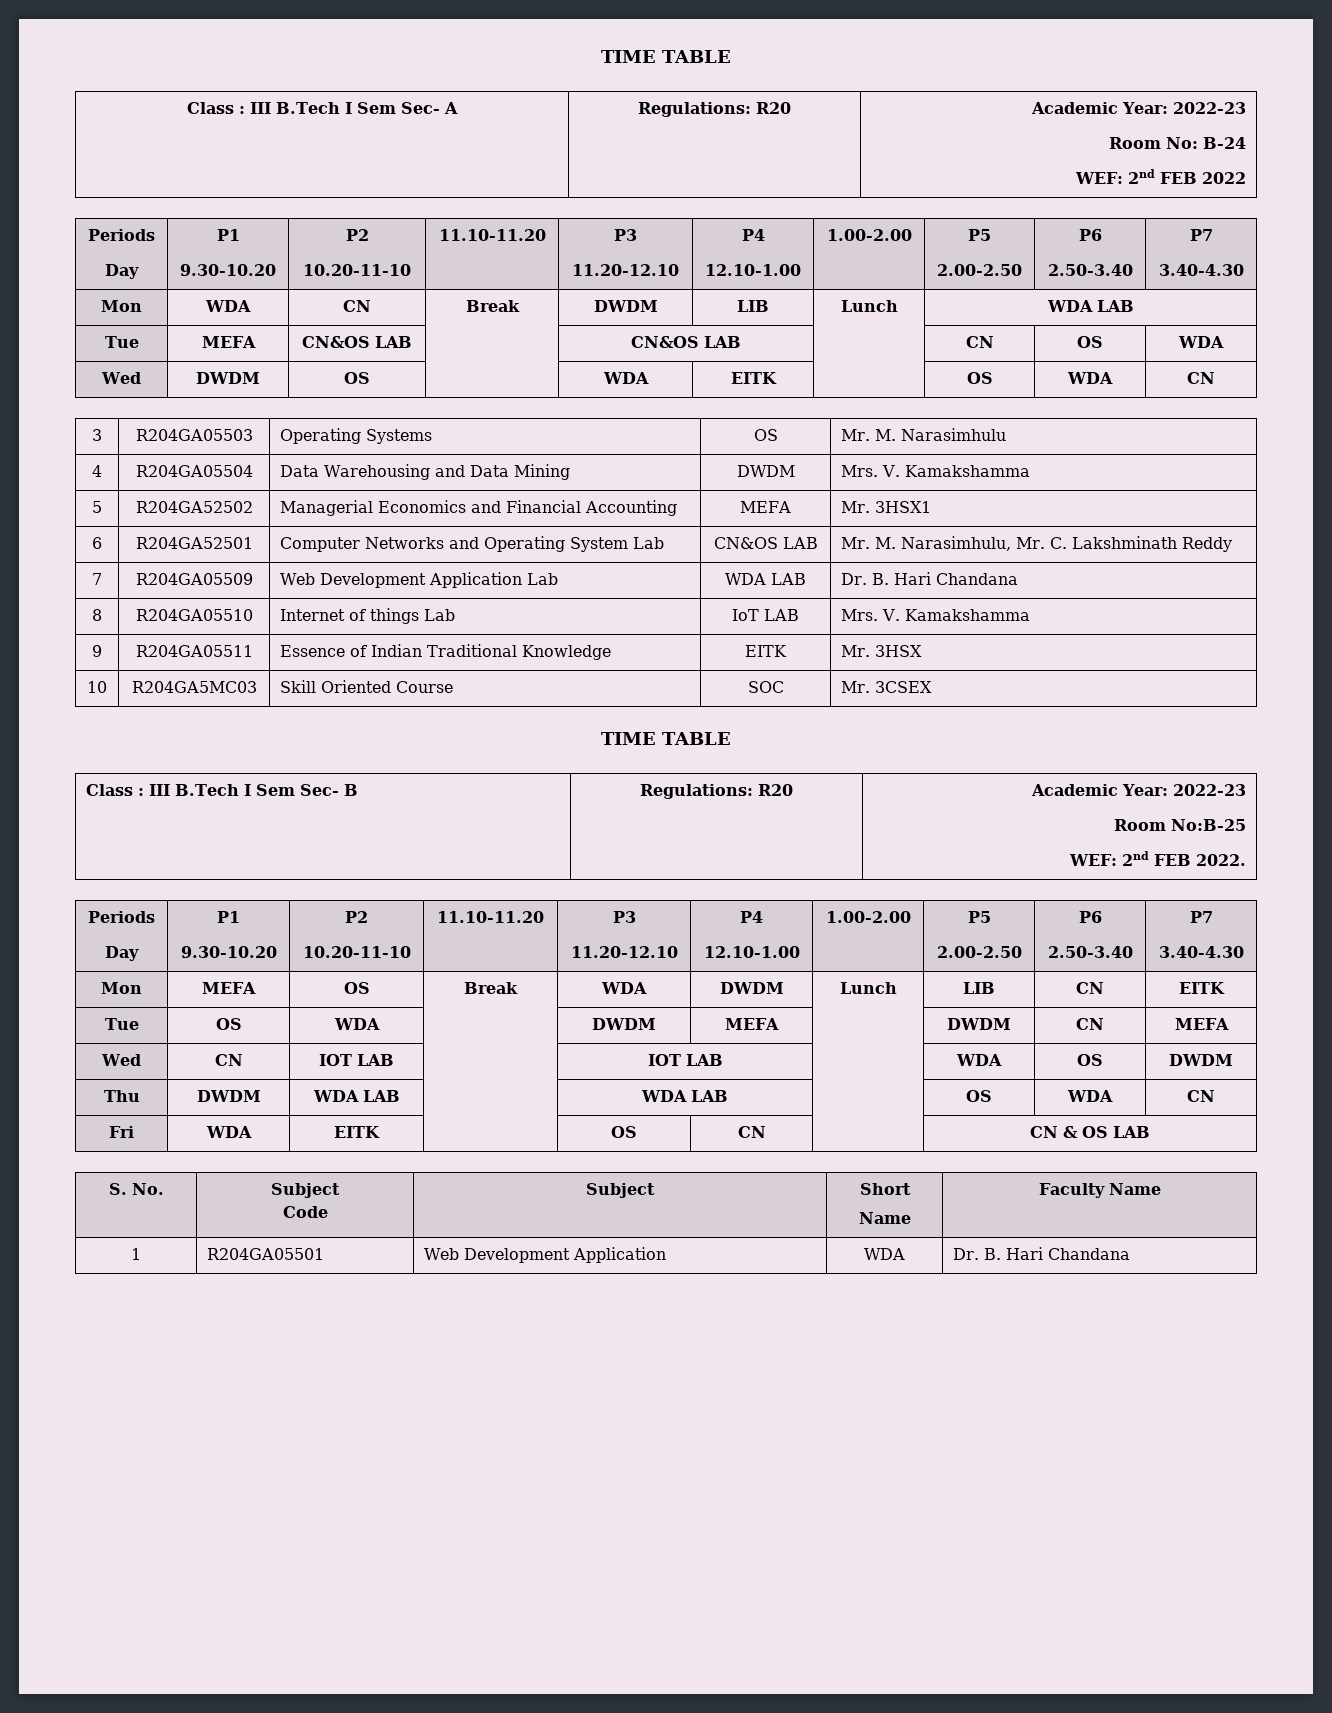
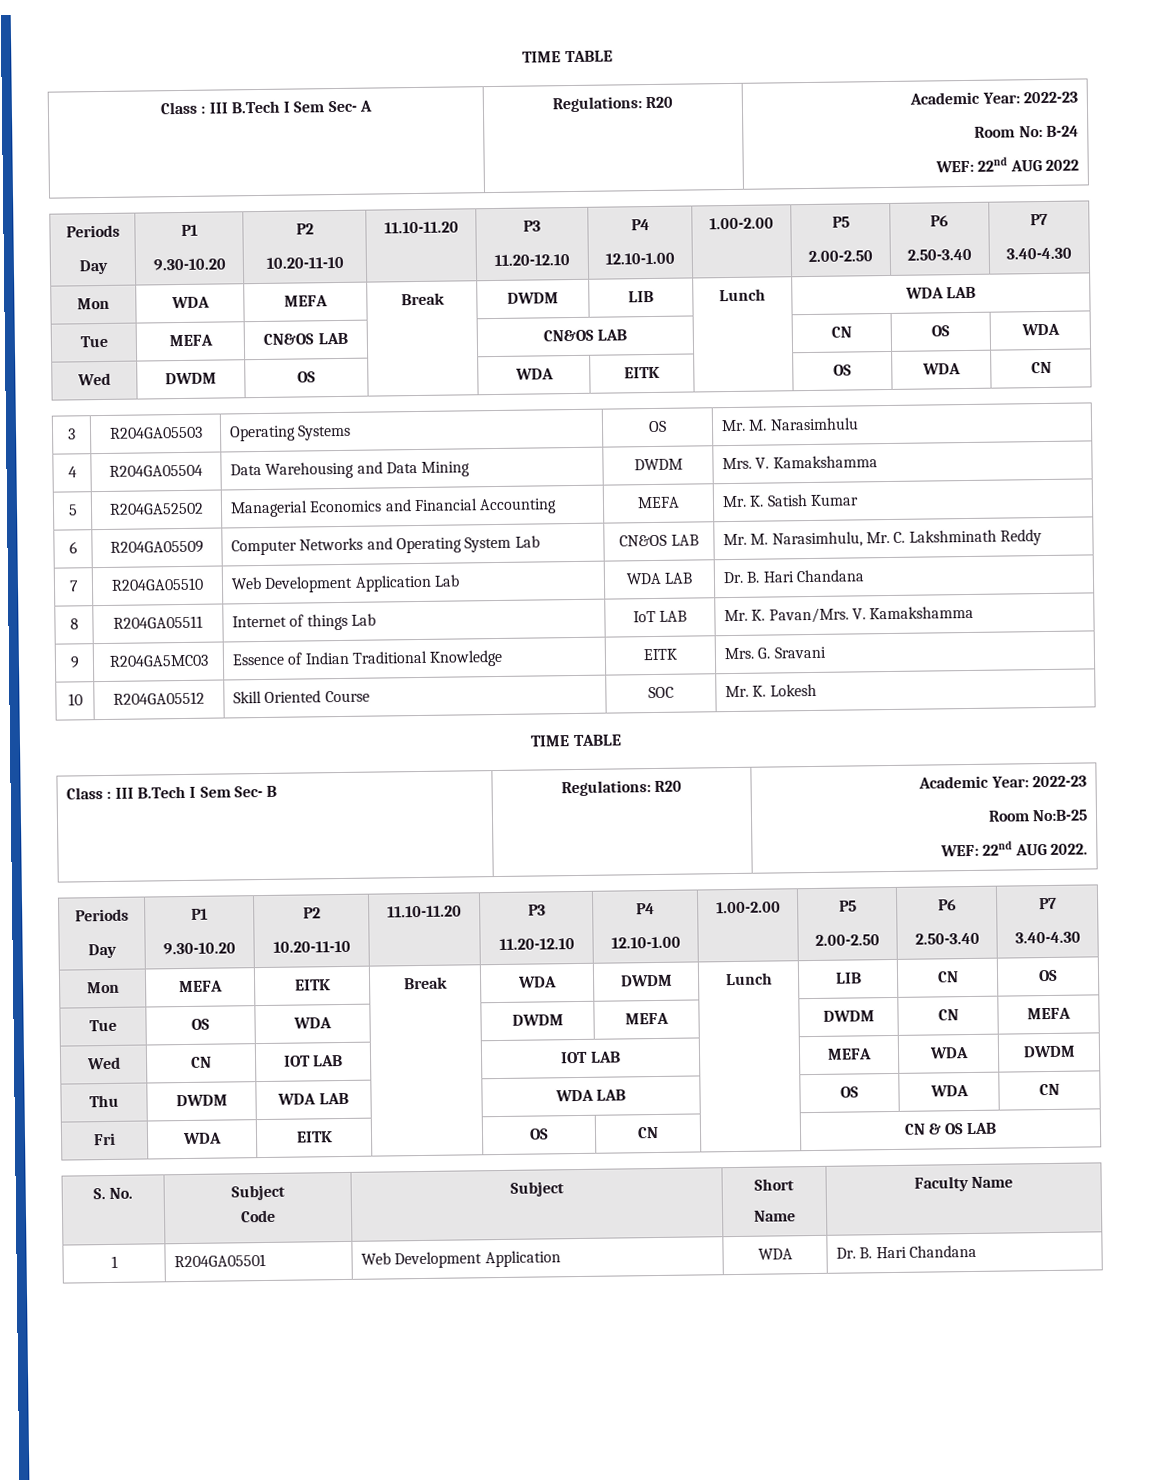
  Class : III B.Tech I Sem Sec- A | Regulations: R20 | Academic Year: 2022-23
  Room No: B-24
- WEF: 2nd FEB 2022
+ WEF: 22nd AUG 2022
- Mon | WDA | CN | Break | DWDM | LIB | Lunch | WDA LAB
+ Mon | WDA | MEFA | Break | DWDM | LIB | Lunch | WDA LAB
- 5 | R204GA52502 | Managerial Economics and Financial Accounting | MEFA | Mr. 3HSX1
+ 5 | R204GA52502 | Managerial Economics and Financial Accounting | MEFA | Mr. K. Satish Kumar
- 6 | R204GA52501 | Computer Networks and Operating System Lab | CN&OS LAB | Mr. M. Narasimhulu, Mr. C. Lakshminath Reddy
+ 6 | R204GA05509 | Computer Networks and Operating System Lab | CN&OS LAB | Mr. M. Narasimhulu, Mr. C. Lakshminath Reddy
- 7 | R204GA05509 | Web Development Application Lab | WDA LAB | Dr. B. Hari Chandana
+ 7 | R204GA05510 | Web Development Application Lab | WDA LAB | Dr. B. Hari Chandana
- 8 | R204GA05510 | Internet of things Lab | IoT LAB | Mrs. V. Kamakshamma
+ 8 | R204GA05511 | Internet of things Lab | IoT LAB | Mr. K. Pavan/Mrs. V. Kamakshamma
- 9 | R204GA05511 | Essence of Indian Traditional Knowledge | EITK | Mr. 3HSX
+ 9 | R204GA5MC03 | Essence of Indian Traditional Knowledge | EITK | Mrs. G. Sravani
- 10 | R204GA5MC03 | Skill Oriented Course | SOC | Mr. 3CSEX
+ 10 | R204GA05512 | Skill Oriented Course | SOC | Mr. K. Lokesh
  Class : III B.Tech I Sem Sec- B | Regulations: R20 | Academic Year: 2022-23
  Room No:B-25
- WEF: 2nd FEB 2022.
+ WEF: 22nd AUG 2022.
- Mon | MEFA | OS | Break | WDA | DWDM | Lunch | LIB | CN | EITK
+ Mon | MEFA | EITK | Break | WDA | DWDM | Lunch | LIB | CN | OS
- Wed | CN | IOT LAB | | IOT LAB | | WDA | OS | DWDM
+ Wed | CN | IOT LAB | | IOT LAB | | MEFA | WDA | DWDM

